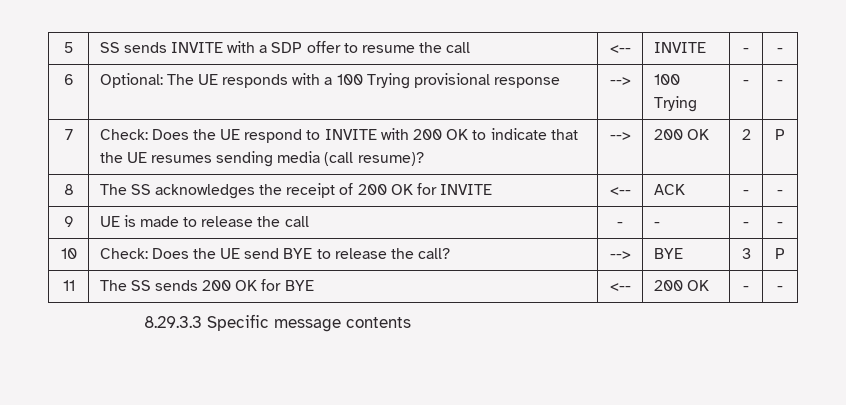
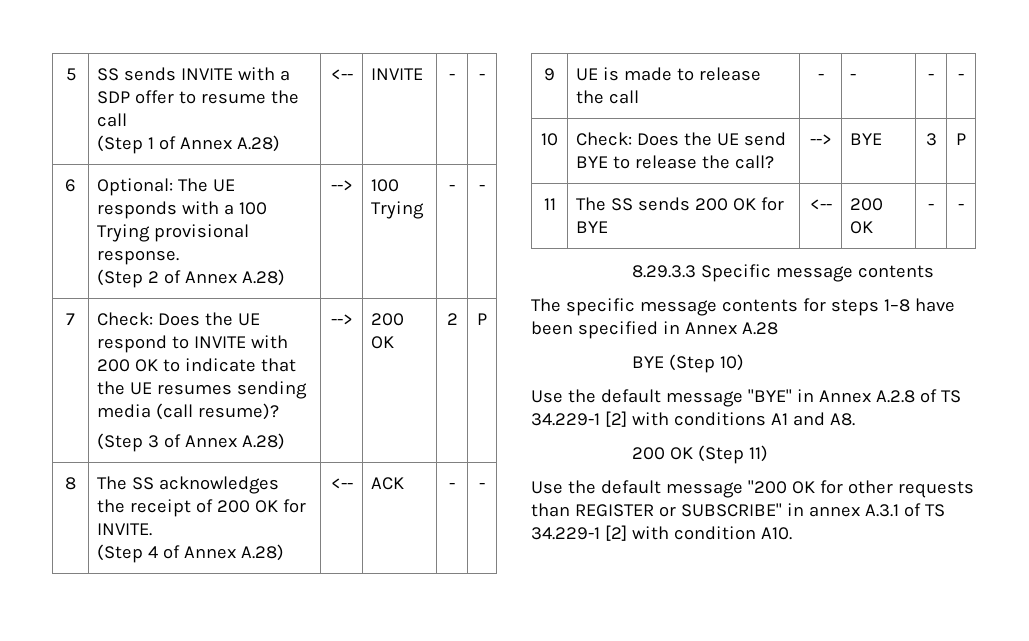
- 5 | SS sends INVITE with a SDP offer to resume the call | <-- | INVITE | - | -
+ 5 | SS sends INVITE with a SDP offer to resume the call
+ (Step 1 of Annex A.28) | <-- | INVITE | - | -
- 6 | Optional: The UE responds with a 100 Trying provisional response | --> | 100 Trying | - | -
+ 6 | Optional: The UE responds with a 100 Trying provisional response.
+ (Step 2 of Annex A.28) | --> | 100 Trying | - | -
- 7 | Check: Does the UE respond to INVITE with 200 OK to indicate that the UE resumes sending media (call resume)? | --> | 200 OK | 2 | P
+ 7 | Check: Does the UE respond to INVITE with 200 OK to indicate that the UE resumes sending media (call resume)?
+ (Step 3 of Annex A.28) | --> | 200 OK | 2 | P
- 8 | The SS acknowledges the receipt of 200 OK for INVITE | <-- | ACK | - | -
+ 8 | The SS acknowledges the receipt of 200 OK for INVITE.
+ (Step 4 of Annex A.28) | <-- | ACK | - | -
+ The specific message contents for steps 1–8 have been specified in Annex A.28
+ BYE (Step 10)
+ Use the default message "BYE" in Annex A.2.8 of TS 34.229-1 [2] with conditions A1 and A8.
+ 200 OK (Step 11)
+ Use the default message "200 OK for other requests than REGISTER or SUBSCRIBE" in annex A.3.1 of TS 34.229-1 [2] with condition A10.

